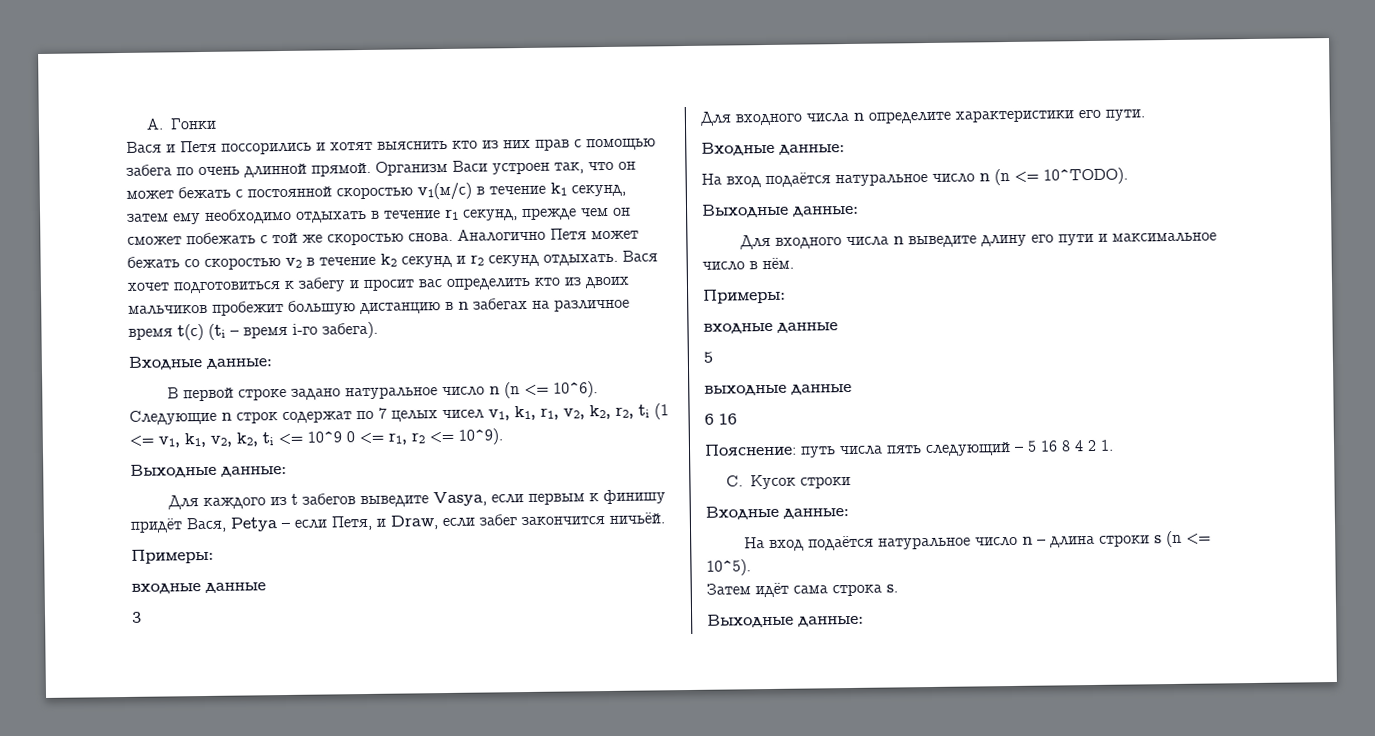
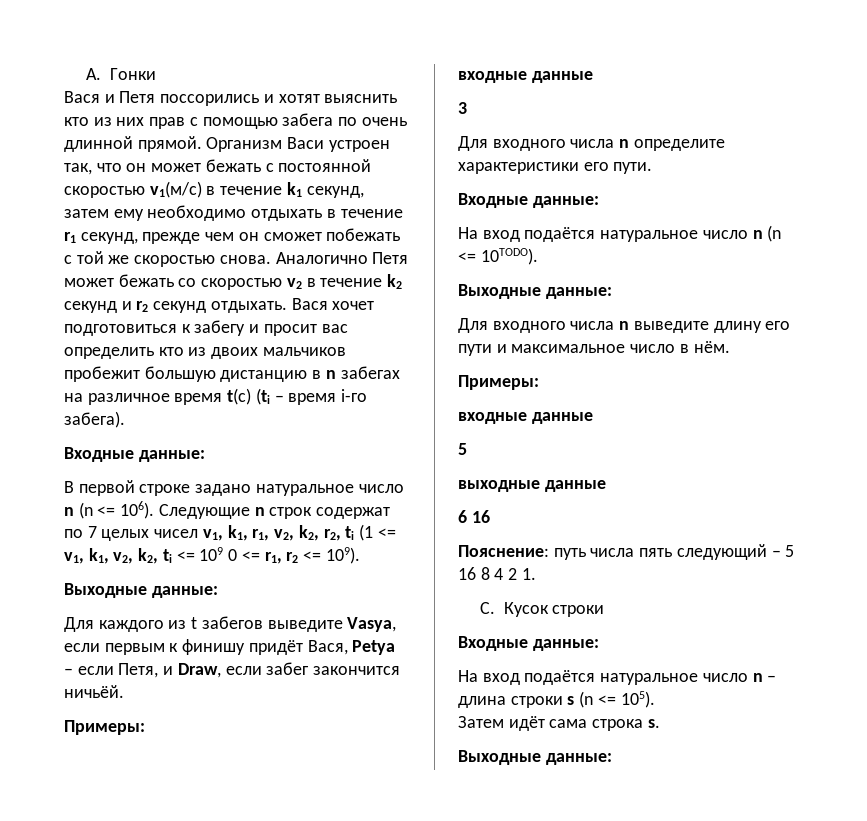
- В первой строке задано натуральное число n (n <= 10^6).
+ В первой строке задано натуральное число n (n <= 106).
- Следующие n строк содержат по 7 целых чисел v1, k1, r1, v2, k2, r2, ti (1 <= v1, k1, v2, k2, ti <= 10^9 0 <= r1, r2 <= 10^9).
+ Следующие n строк содержат по 7 целых чисел v1, k1, r1, v2, k2, r2, ti (1 <= v1, k1, v2, k2, ti <= 109 0 <= r1, r2 <= 109).
- На вход подаётся натуральное число n (n <= 10^TODO).
+ На вход подаётся натуральное число n (n <= 10TODO).
- На вход подаётся натуральное число n – длина строки s (n <= 10^5).
+ На вход подаётся натуральное число n – длина строки s (n <= 105).

